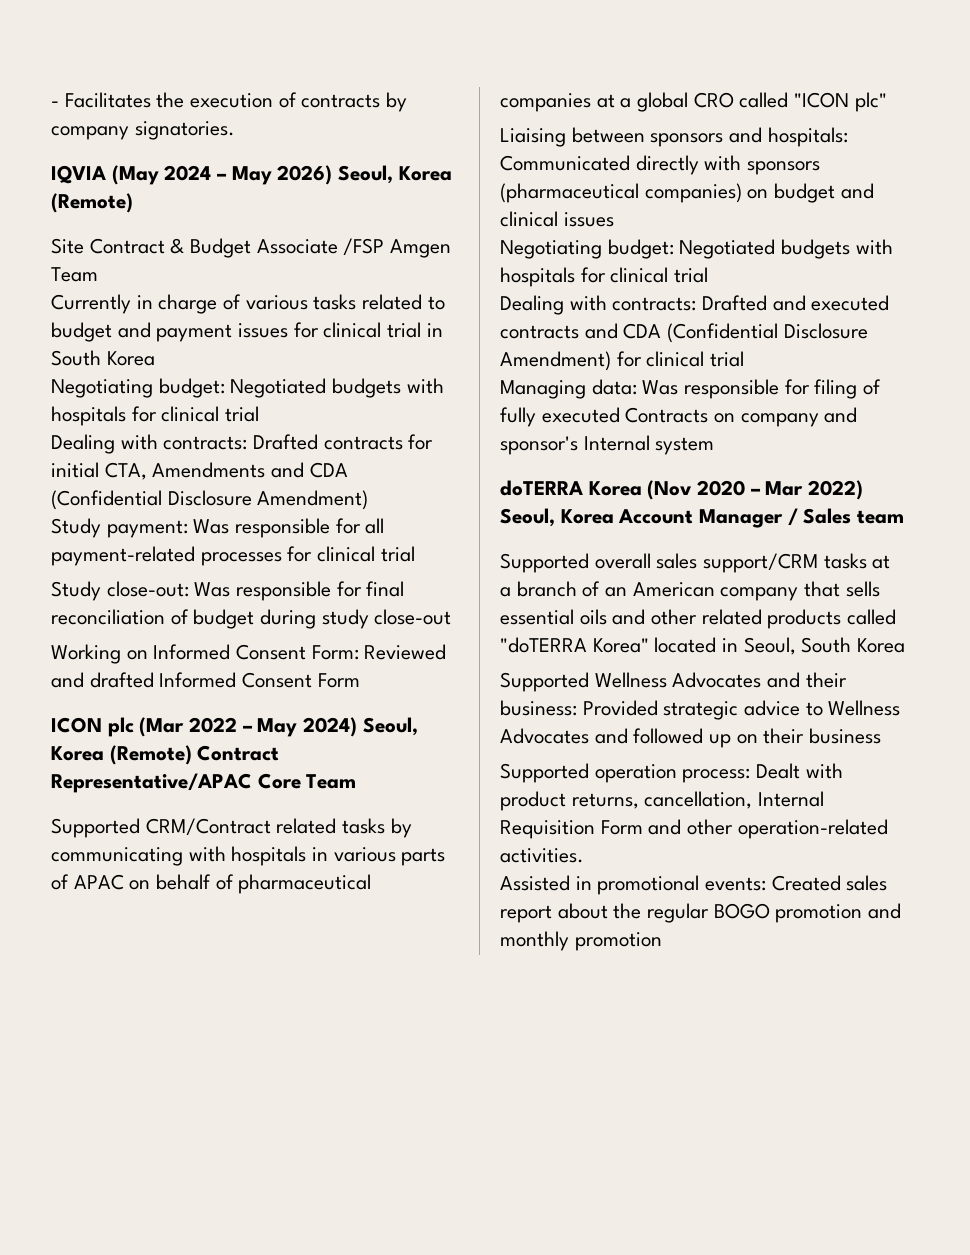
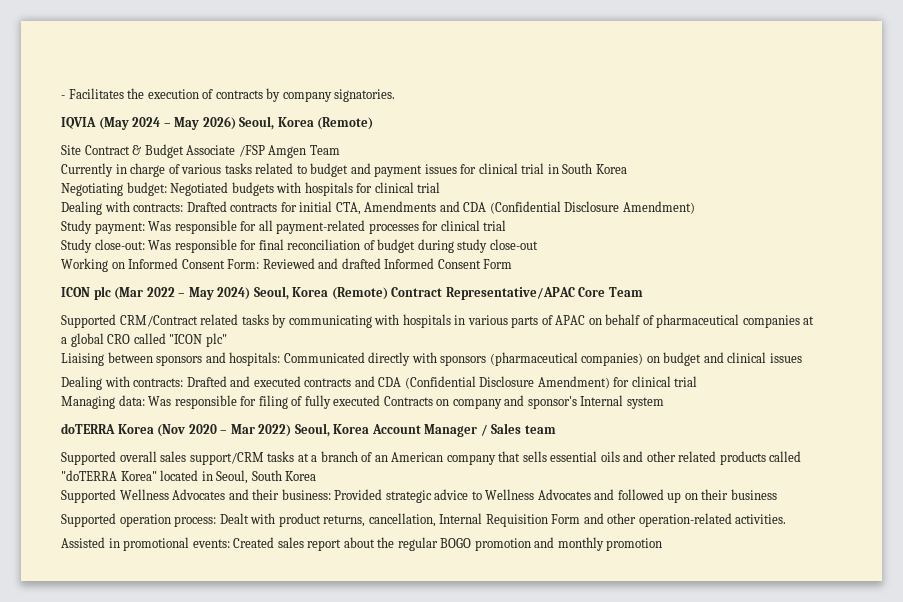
  Liaising between sponsors and hospitals: Communicated directly with sponsors (pharmaceutical companies) on budget and clinical issues
- Negotiating budget: Negotiated budgets with hospitals for clinical trial

